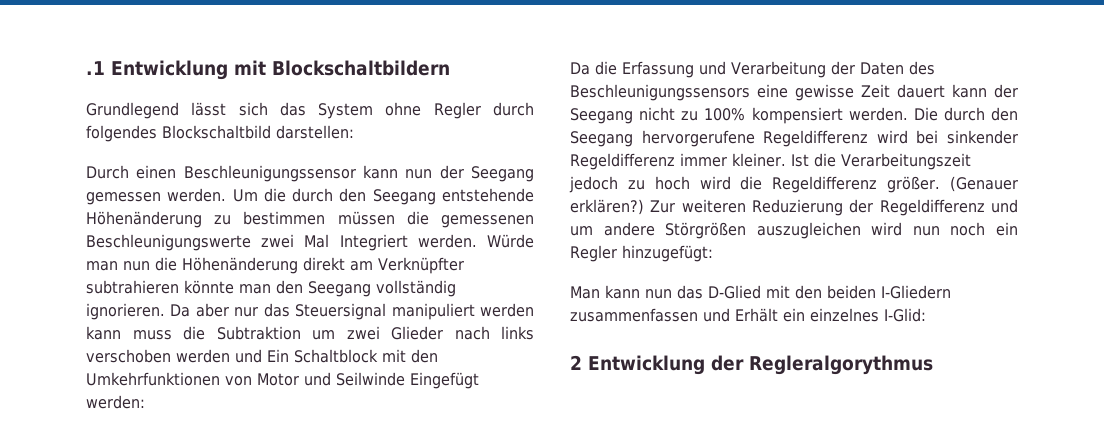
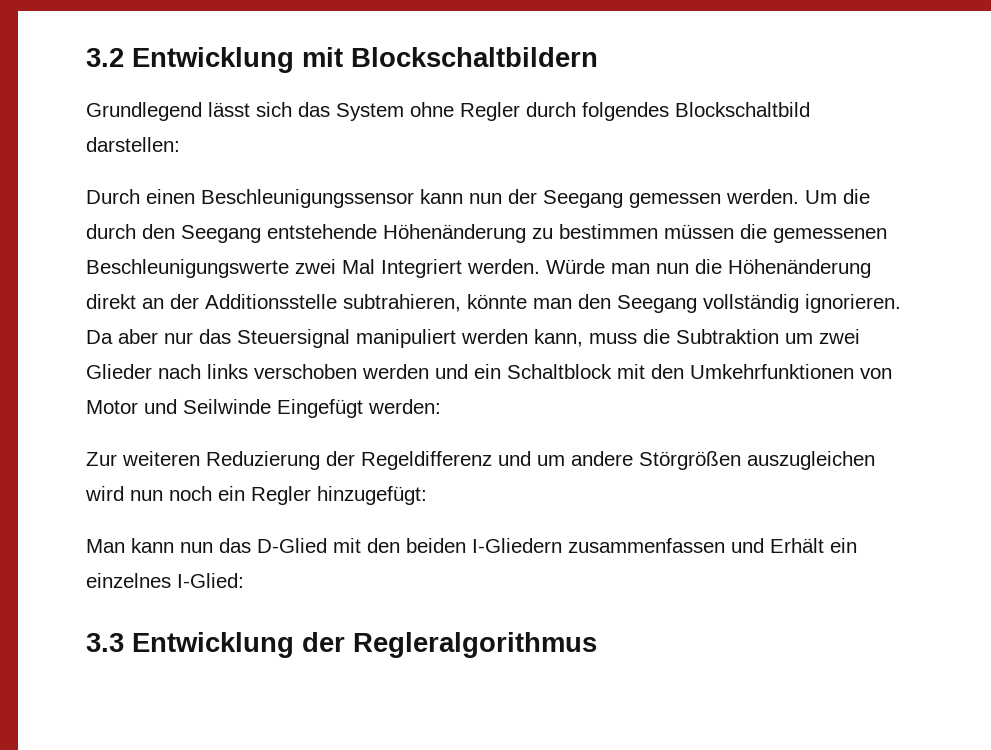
- .1 Entwicklung mit Blockschaltbildern
+ 3.2 Entwicklung mit Blockschaltbildern
- Würde man nun die Höhenänderung direkt am Verknüpfter subtrahieren könnte man den Seegang vollständig ignorieren.
+ Würde man nun die Höhenänderung direkt an der Additionsstelle subtrahieren, könnte man den Seegang vollständig ignorieren.
- Da aber nur das Steuersignal manipuliert werden kann muss die Subtraktion um zwei Glieder nach links verschoben werden und Ein Schaltblock mit den Umkehrfunktionen von Motor und Seilwinde Eingefügt werden:
+ Da aber nur das Steuersignal manipuliert werden kann, muss die Subtraktion um zwei Glieder nach links verschoben werden und ein Schaltblock mit den Umkehrfunktionen von Motor und Seilwinde Eingefügt werden:
- Da die Erfassung und Verarbeitung der Daten des Beschleunigungssensors eine gewisse Zeit dauert kann der Seegang nicht zu 100% kompensiert werden. Die durch den Seegang hervorgerufene Regeldifferenz wird bei sinkender Regeldifferenz immer kleiner. Ist die Verarbeitungszeit jedoch zu hoch wird die Regeldifferenz größer. (Genauer erklären?)
- Man kann nun das D-Glied mit den beiden I-Gliedern zusammenfassen und Erhält ein einzelnes I-Glid:
- 2 Entwicklung der Regleralgorythmus
+ Man kann nun das D-Glied mit den beiden I-Gliedern zusammenfassen und Erhält ein einzelnes I-Glied:
+ 3.3 Entwicklung der Regleralgorithmus

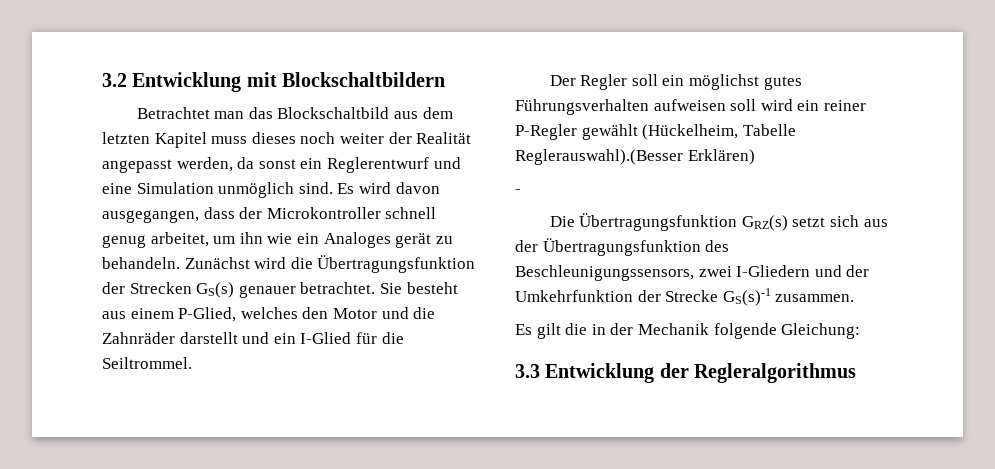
- Grundlegend lässt sich das System ohne Regler durch folgendes Blockschaltbild darstellen:
- Durch einen Beschleunigungssensor kann nun der Seegang gemessen werden. Um die durch den Seegang entstehende Höhenänderung zu bestimmen müssen die gemessenen Beschleunigungswerte zwei Mal Integriert werden. Würde man nun die Höhenänderung direkt an der Additionsstelle subtrahieren, könnte man den Seegang vollständig ignorieren. Da aber nur das Steuersignal manipuliert werden kann, muss die Subtraktion um zwei Glieder nach links verschoben werden und ein Schaltblock mit den Umkehrfunktionen von Motor und Seilwinde Eingefügt werden:
- Zur weiteren Reduzierung der Regeldifferenz und um andere Störgrößen auszugleichen wird nun noch ein Regler hinzugefügt:
- Man kann nun das D-Glied mit den beiden I-Gliedern zusammenfassen und Erhält ein einzelnes I-Glied:
+ Betrachtet man das Blockschaltbild aus dem letzten Kapitel muss dieses noch weiter der Realität angepasst werden, da sonst ein Reglerentwurf und eine Simulation unmöglich sind. Es wird davon ausgegangen, dass der Microkontroller schnell genug arbeitet, um ihn wie ein Analoges gerät zu behandeln. Zunächst wird die Übertragungsfunktion der Strecken GS(s) genauer betrachtet. Sie besteht aus einem P-Glied, welches den Motor und die Zahnräder darstellt und ein I-Glied für die Seiltrommel.
+ Der Regler soll ein möglichst gutes Führungsverhalten aufweisen soll wird ein reiner P-Regler gewählt (Hückelheim, Tabelle Reglerauswahl).(Besser Erklären)
+ -
+ Die Übertragungsfunktion GRZ(s) setzt sich aus der Übertragungsfunktion des Beschleunigungssensors, zwei I-Gliedern und der Umkehrfunktion der Strecke GS(s)-1 zusammen.
+ Es gilt die in der Mechanik folgende Gleichung:

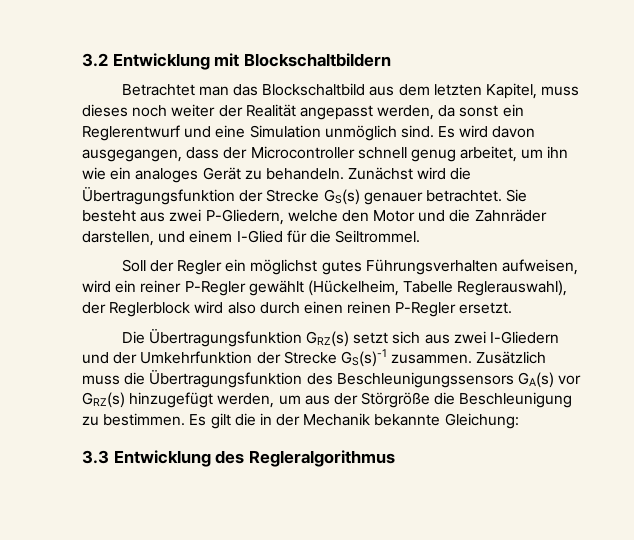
- Betrachtet man das Blockschaltbild aus dem letzten Kapitel muss dieses noch weiter der Realität angepasst werden, da sonst ein Reglerentwurf und eine Simulation unmöglich sind.
+ Betrachtet man das Blockschaltbild aus dem letzten Kapitel, muss dieses noch weiter der Realität angepasst werden, da sonst ein Reglerentwurf und eine Simulation unmöglich sind.
- Es wird davon ausgegangen, dass der Microkontroller schnell genug arbeitet, um ihn wie ein Analoges gerät zu behandeln.
+ Es wird davon ausgegangen, dass der Microcontroller schnell genug arbeitet, um ihn wie ein analoges Gerät zu behandeln.
- Zunächst wird die Übertragungsfunktion der Strecken GS(s) genauer betrachtet.
+ Zunächst wird die Übertragungsfunktion der Strecke GS(s) genauer betrachtet.
- Sie besteht aus einem P-Glied, welches den Motor und die Zahnräder darstellt und ein I-Glied für die Seiltrommel.
+ Sie besteht aus zwei P-Gliedern, welche den Motor und die Zahnräder darstellen, und einem I-Glied für die Seiltrommel.
- Der Regler soll ein möglichst gutes Führungsverhalten aufweisen soll wird ein reiner P-Regler gewählt (Hückelheim, Tabelle Reglerauswahl).(Besser Erklären)
- -
+ Soll der Regler ein möglichst gutes Führungsverhalten aufweisen, wird ein reiner P-Regler gewählt (Hückelheim, Tabelle Reglerauswahl), der Reglerblock wird also durch einen reinen P-Regler ersetzt.
- Die Übertragungsfunktion GRZ(s) setzt sich aus der Übertragungsfunktion des Beschleunigungssensors, zwei I-Gliedern und der Umkehrfunktion der Strecke GS(s)-1 zusammen.
- Es gilt die in der Mechanik folgende Gleichung:
+ Die Übertragungsfunktion GRZ(s) setzt sich aus zwei I-Gliedern und der Umkehrfunktion der Strecke GS(s)-1 zusammen. Zusätzlich muss die Übertragungsfunktion des Beschleunigungssensors GA(s) vor GRZ(s) hinzugefügt werden, um aus der Störgröße die Beschleunigung zu bestimmen. Es gilt die in der Mechanik bekannte Gleichung:
- 3.3 Entwicklung der Regleralgorithmus
+ 3.3 Entwicklung des Regleralgorithmus

